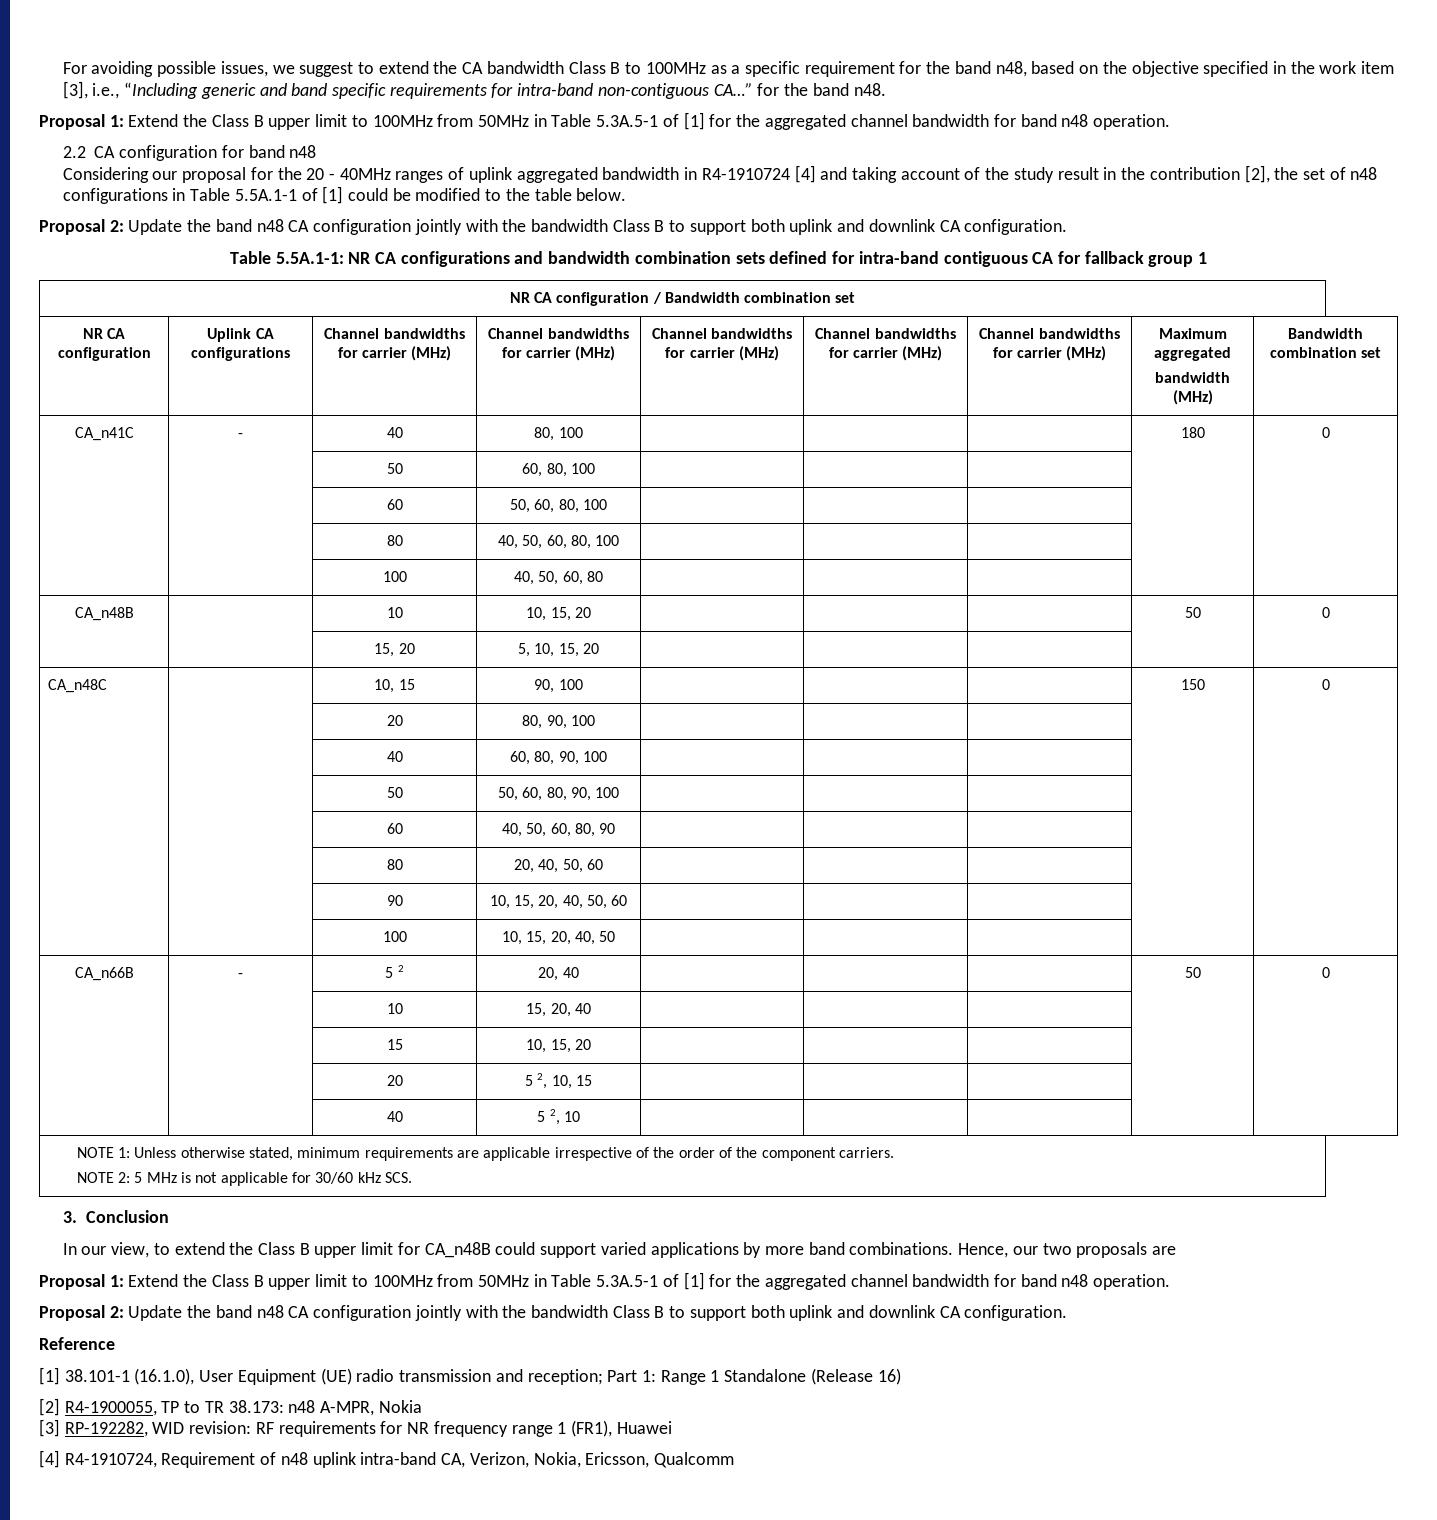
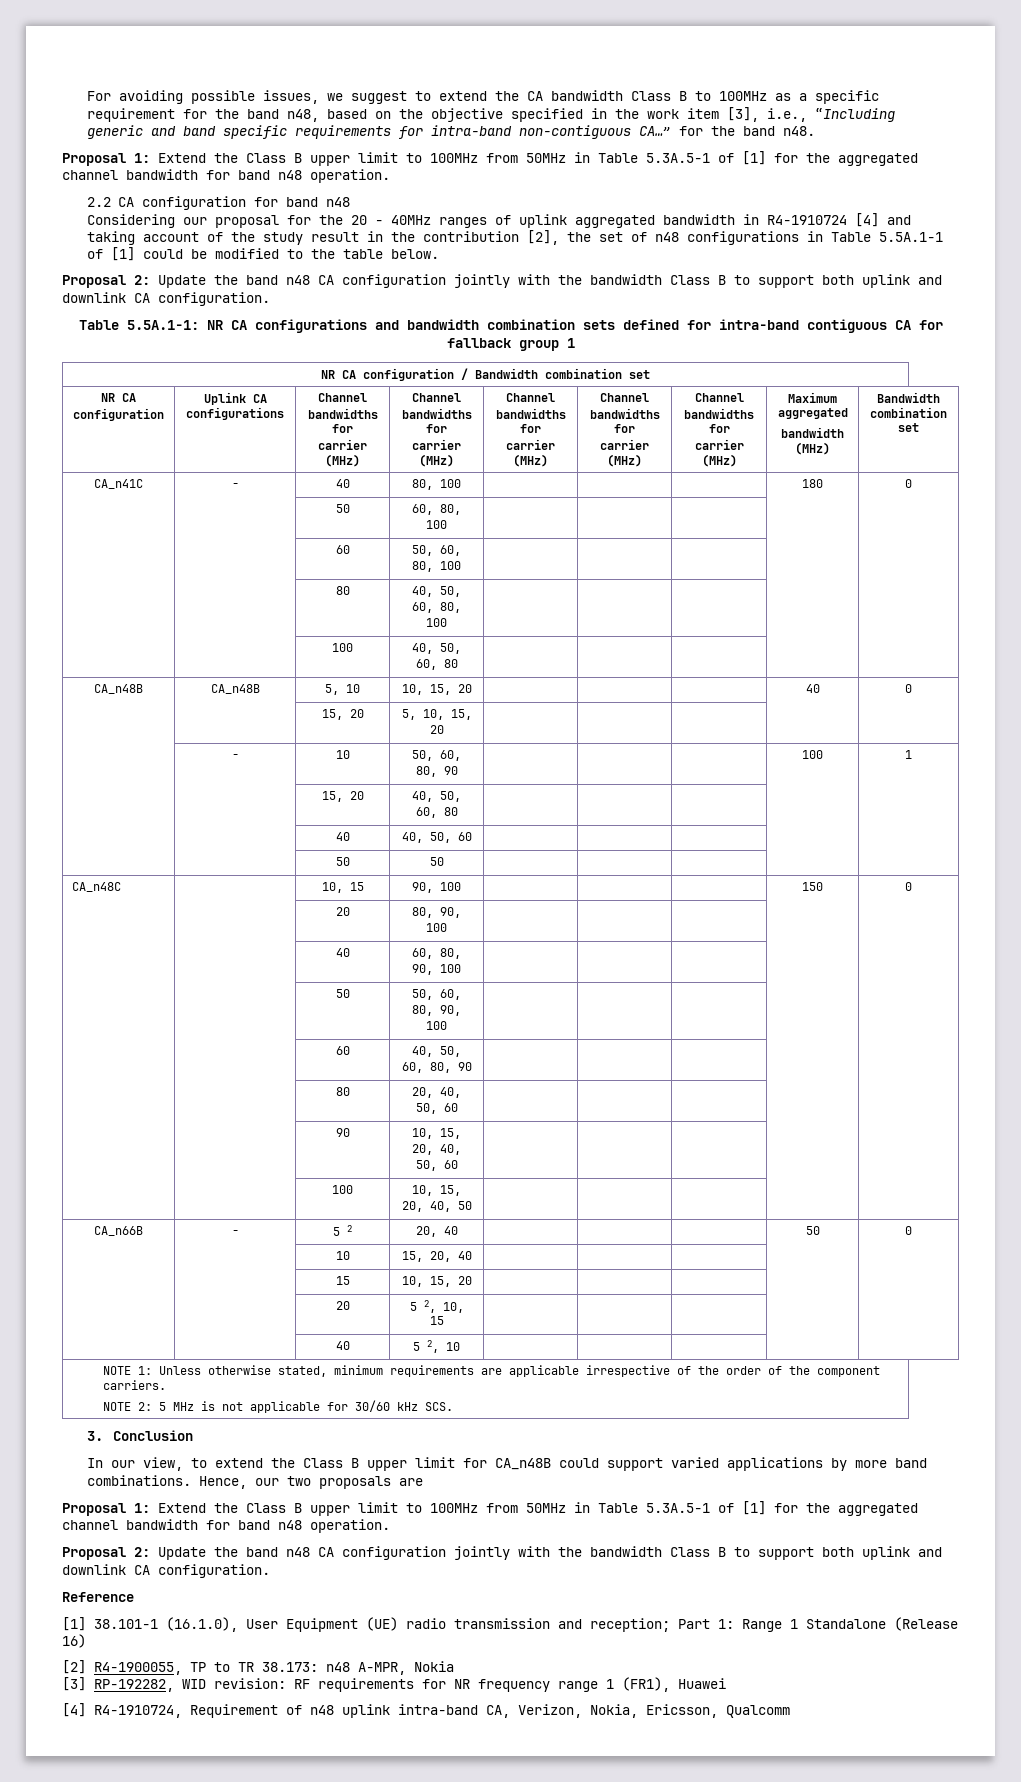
- CA_n48B | | 10 | 10, 15, 20 | | | | 50 | 0
+ CA_n48B | CA_n48B | 5, 10 | 10, 15, 20 | | | | 40 | 0
+ | - | 10 | 50, 60, 80, 90 | | | | 100 | 1
+ | | 15, 20 | 40, 50, 60, 80 | | | | |
+ | | 40 | 40, 50, 60 | | | | |
+ | | 50 | 50 | | | | |

